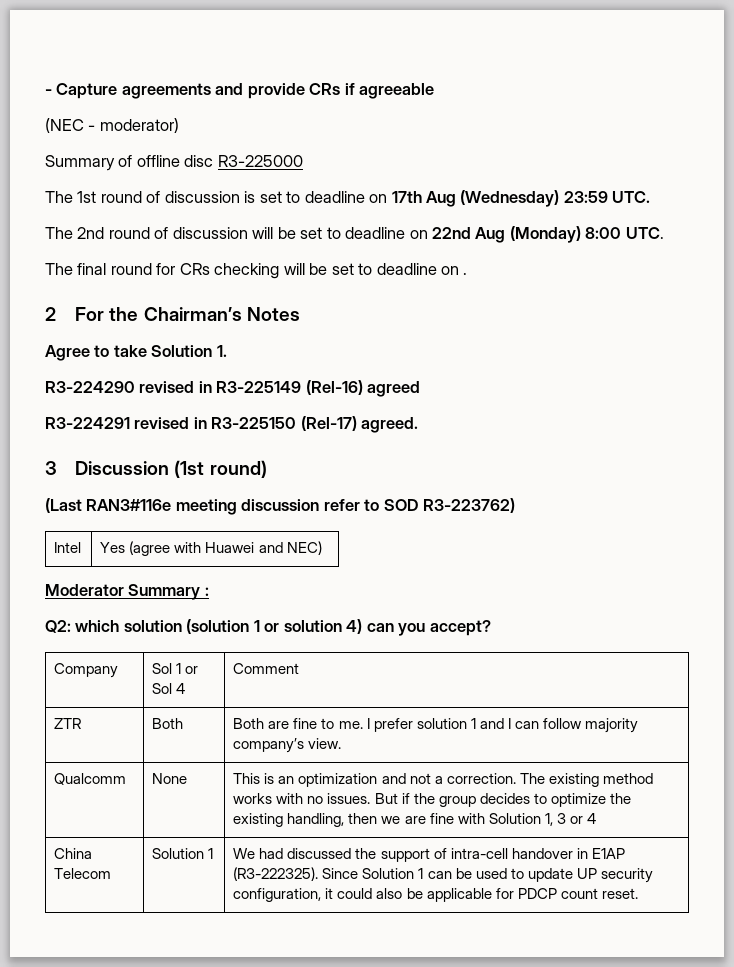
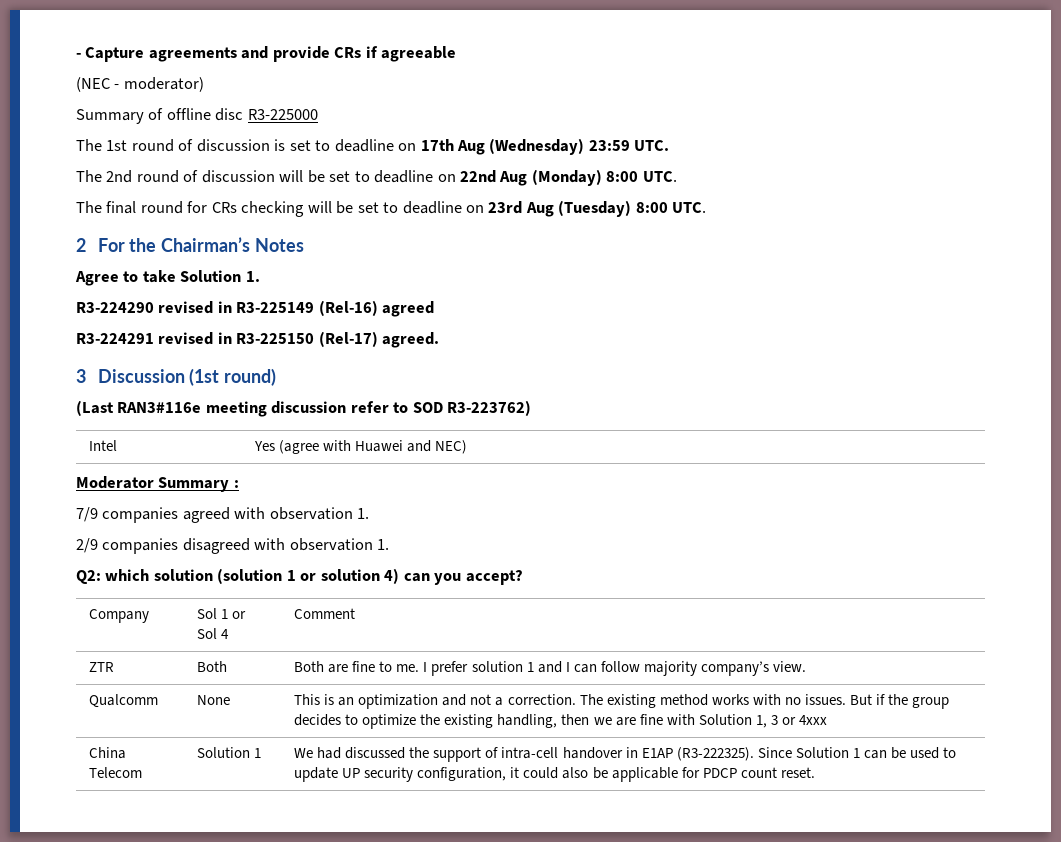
- The final round for CRs checking will be set to deadline on .
+ The final round for CRs checking will be set to deadline on 23rd Aug (Tuesday) 8:00 UTC.
+ 7/9 companies agreed with observation 1.
+ 2/9 companies disagreed with observation 1.
- Qualcomm | None | This is an optimization and not a correction. The existing method works with no issues. But if the group decides to optimize the existing handling, then we are fine with Solution 1, 3 or 4
+ Qualcomm | None | This is an optimization and not a correction. The existing method works with no issues. But if the group decides to optimize the existing handling, then we are fine with Solution 1, 3 or 4xxx

